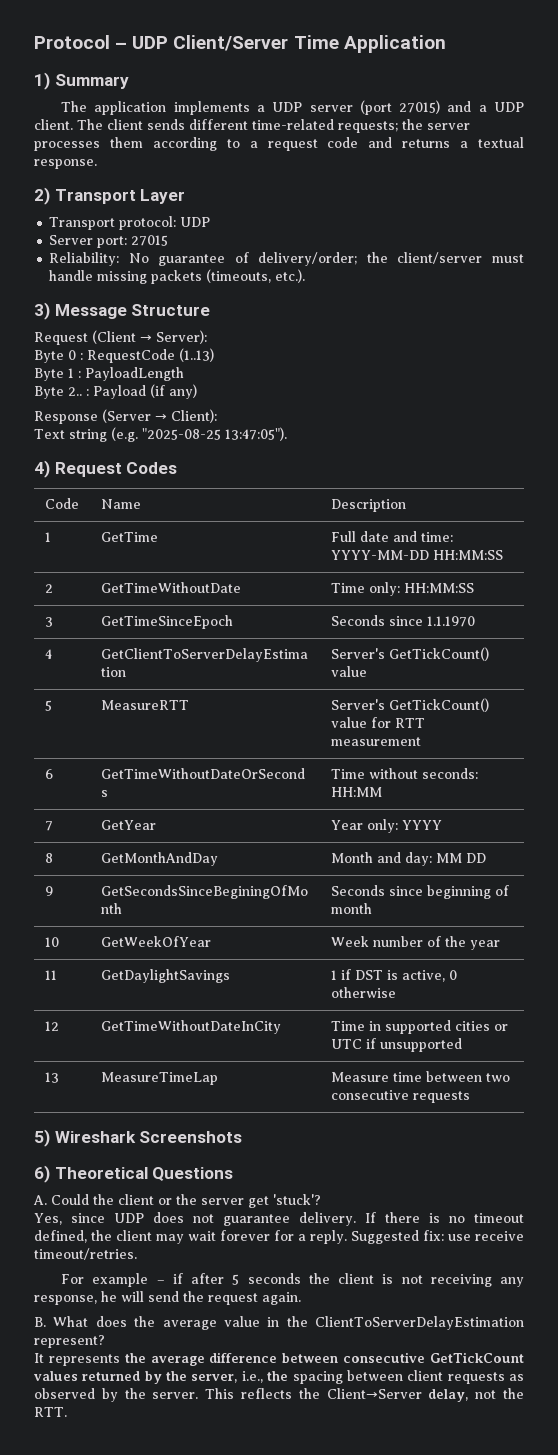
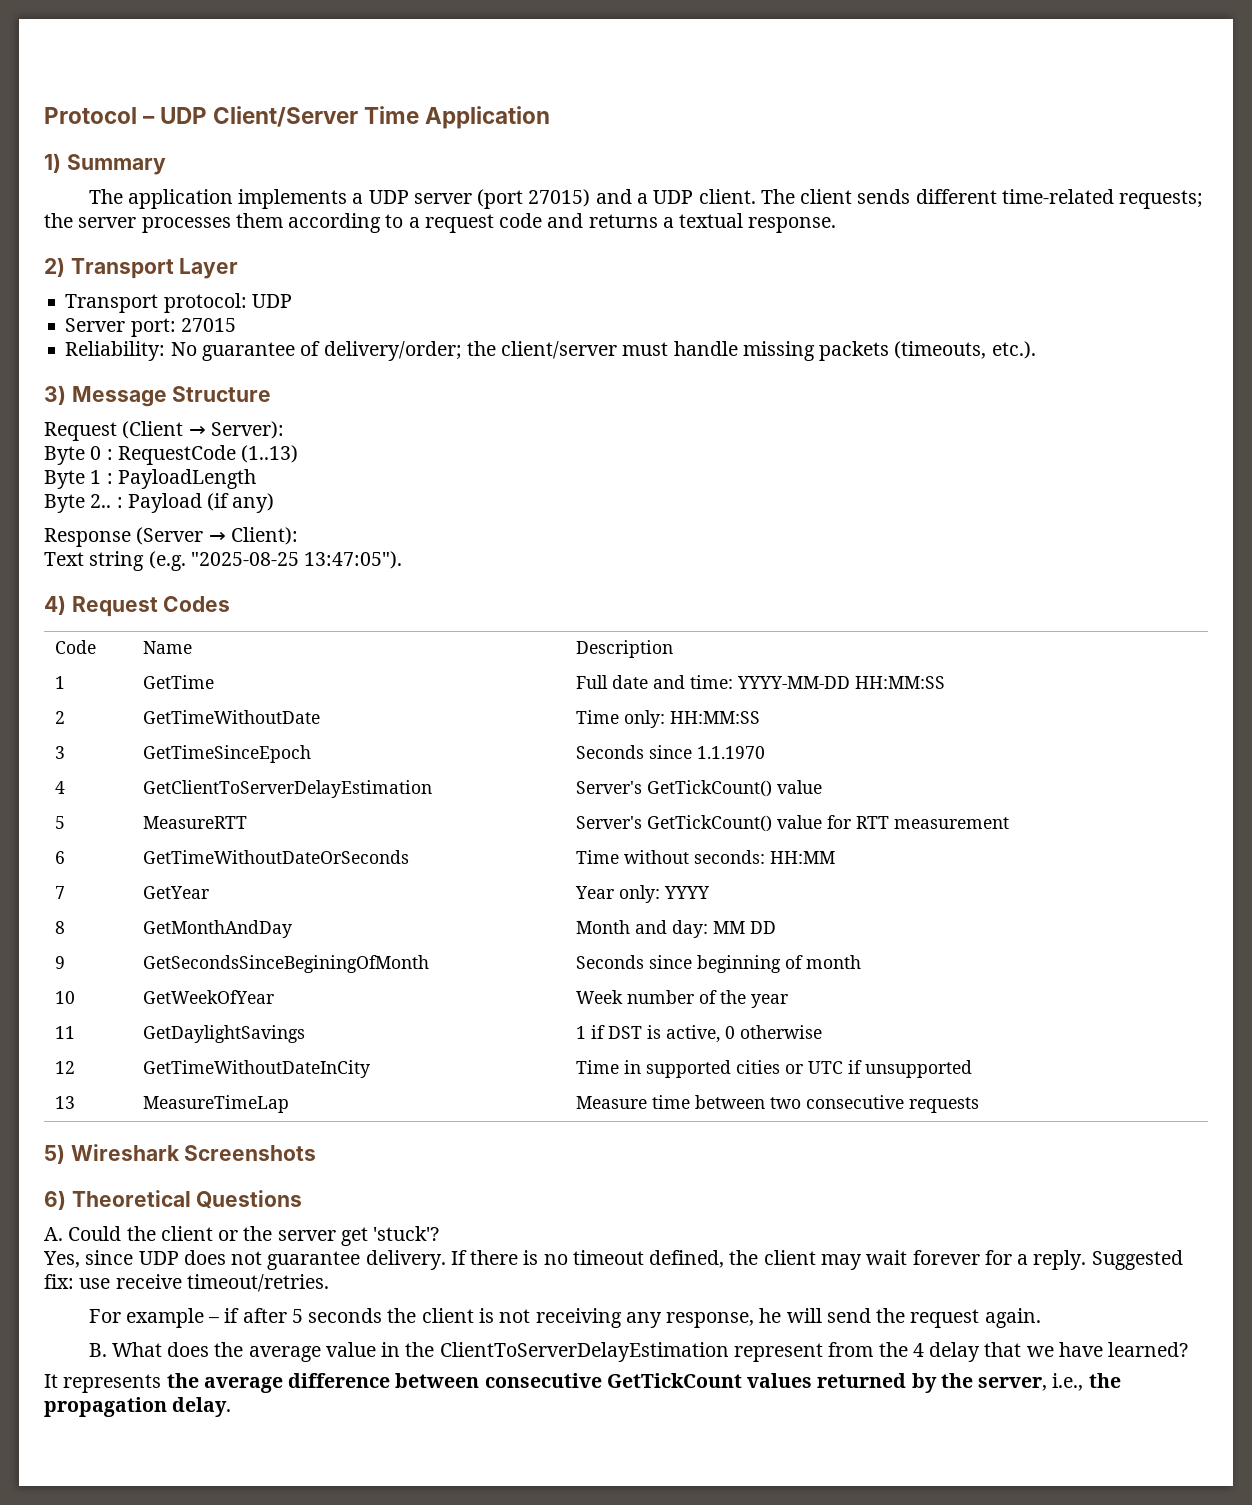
- B. What does the average value in the ClientToServerDelayEstimation represent?
+ B. What does the average value in the ClientToServerDelayEstimation represent from the 4 delay that we have learned?
- It represents the average difference between consecutive GetTickCount values returned by the server, i.e., the spacing between client requests as observed by the server. This reflects the Client→Server delay, not the RTT.
+ It represents the average difference between consecutive GetTickCount values returned by the server, i.e., the propagation delay.

